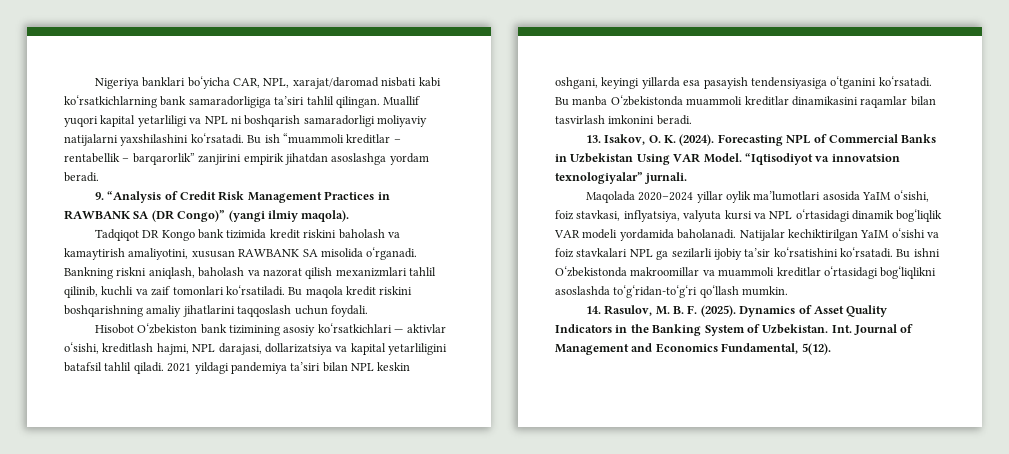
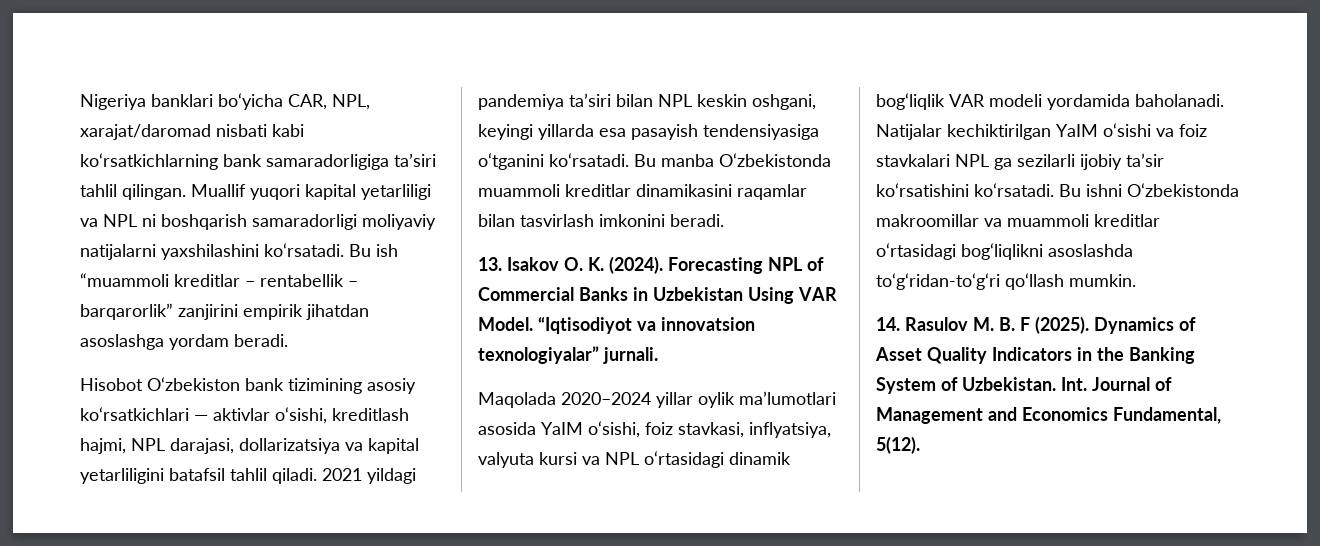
- 9. “Analysis of Credit Risk Management Practices in RAWBANK SA (DR Congo)” (yangi ilmiy maqola).
- Tadqiqot DR Kongo bank tizimida kredit riskini baholash va kamaytirish amaliyotini, xususan RAWBANK SA misolida o‘rganadi. Bankning riskni aniqlash, baholash va nazorat qilish mexanizmlari tahlil qilinib, kuchli va zaif tomonlari ko‘rsatiladi. Bu maqola kredit riskini boshqarishning amaliy jihatlarini taqqoslash uchun foydali.
- 13. Isakov, O. K. (2024).
+ 13. Isakov O. K. (2024).
- 14. Rasulov, M. B. F. (2025).
+ 14. Rasulov M. B. F (2025).

